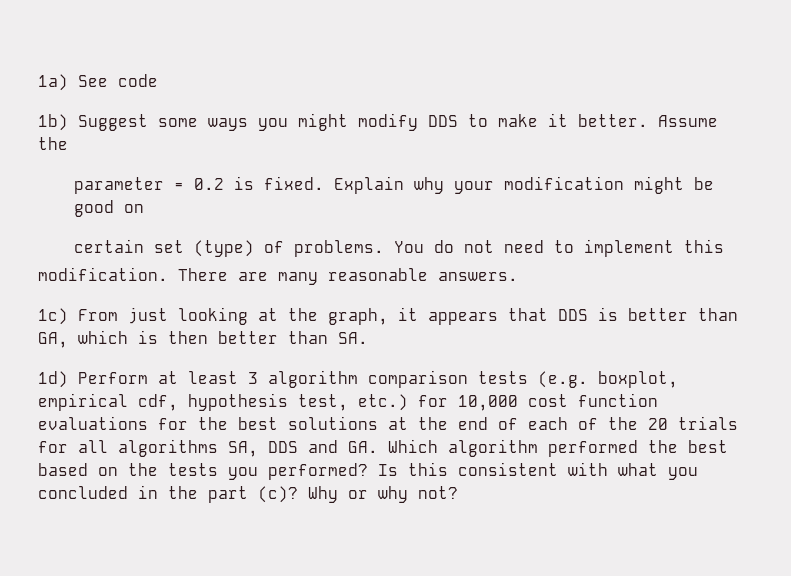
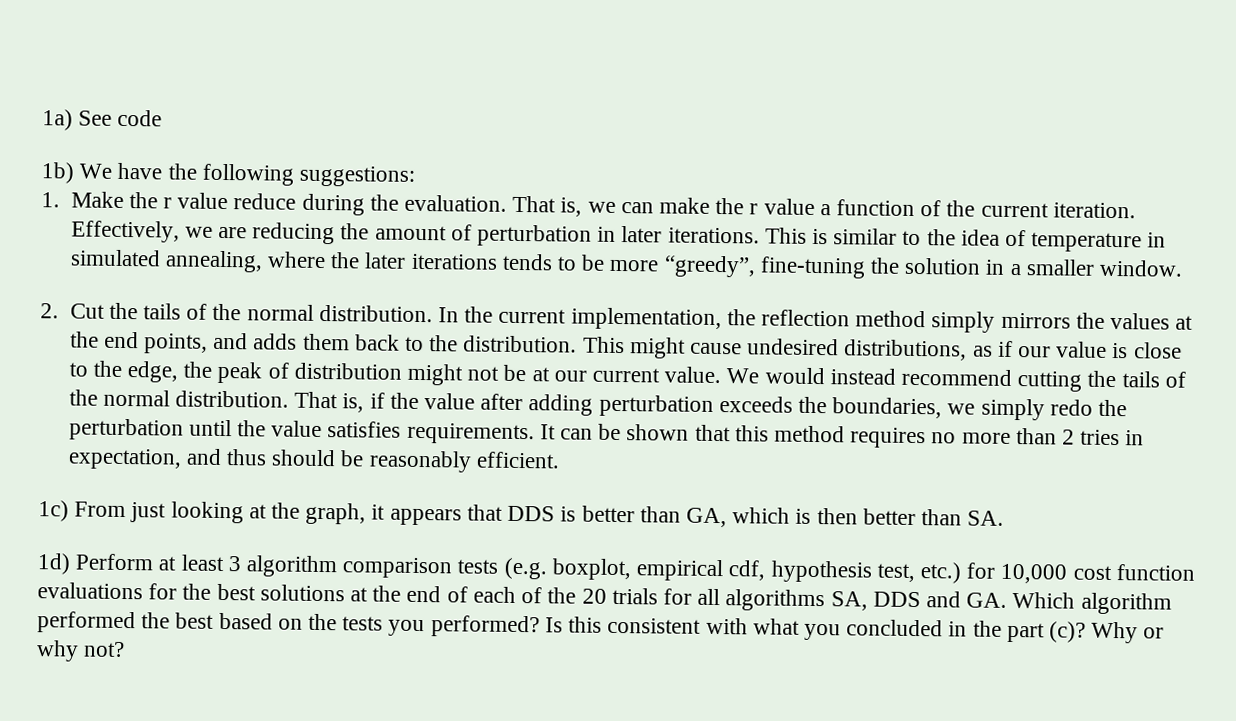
- 1b) Suggest some ways you might modify DDS to make it better. Assume the
- parameter = 0.2 is fixed. Explain why your modification might be good on
- certain set (type) of problems. You do not need to implement this
- modification. There are many reasonable answers.
+ 1b) We have the following suggestions:
+ 1. Make the r value reduce during the evaluation. That is, we can make the r value a function of the current iteration. Effectively, we are reducing the amount of perturbation in later iterations. This is similar to the idea of temperature in simulated annealing, where the later iterations tends to be more “greedy”, fine-tuning the solution in a smaller window.
+ 2. Cut the tails of the normal distribution. In the current implementation, the reflection method simply mirrors the values at the end points, and adds them back to the distribution. This might cause undesired distributions, as if our value is close to the edge, the peak of distribution might not be at our current value. We would instead recommend cutting the tails of the normal distribution. That is, if the value after adding perturbation exceeds the boundaries, we simply redo the perturbation until the value satisfies requirements. It can be shown that this method requires no more than 2 tries in expectation, and thus should be reasonably efficient.

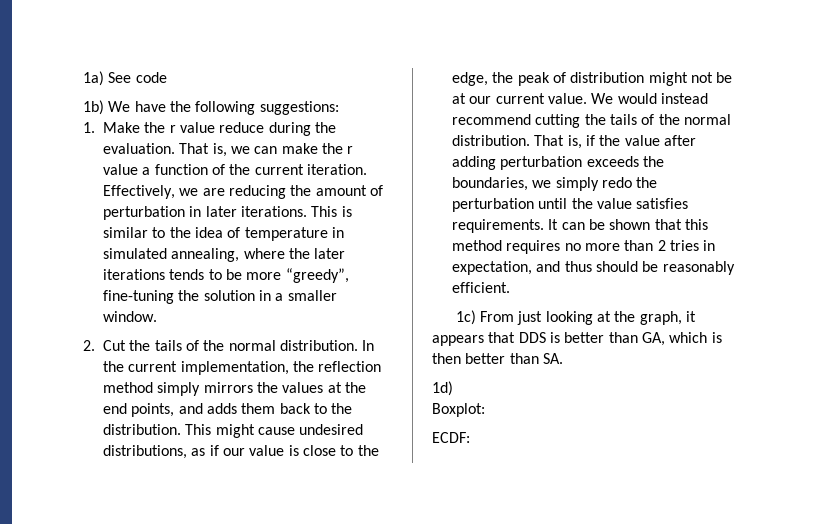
- 1d) Perform at least 3 algorithm comparison tests (e.g. boxplot, empirical cdf, hypothesis test, etc.) for 10,000 cost function evaluations for the best solutions at the end of each of the 20 trials for all algorithms SA, DDS and GA. Which algorithm performed the best based on the tests you performed? Is this consistent with what you concluded in the part (c)? Why or why not?
+ 1d)
+ Boxplot:
+ ECDF:

